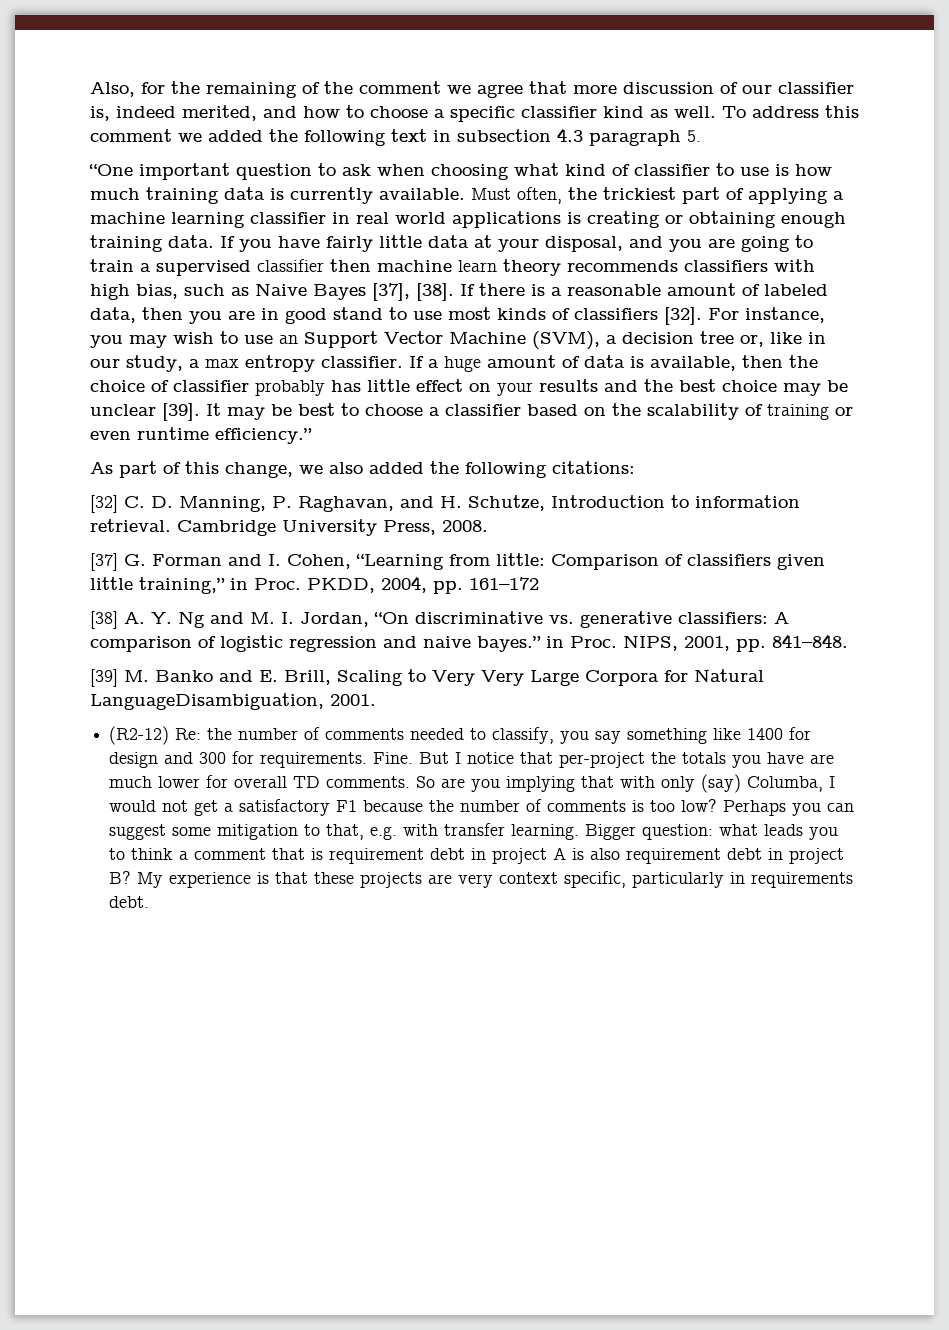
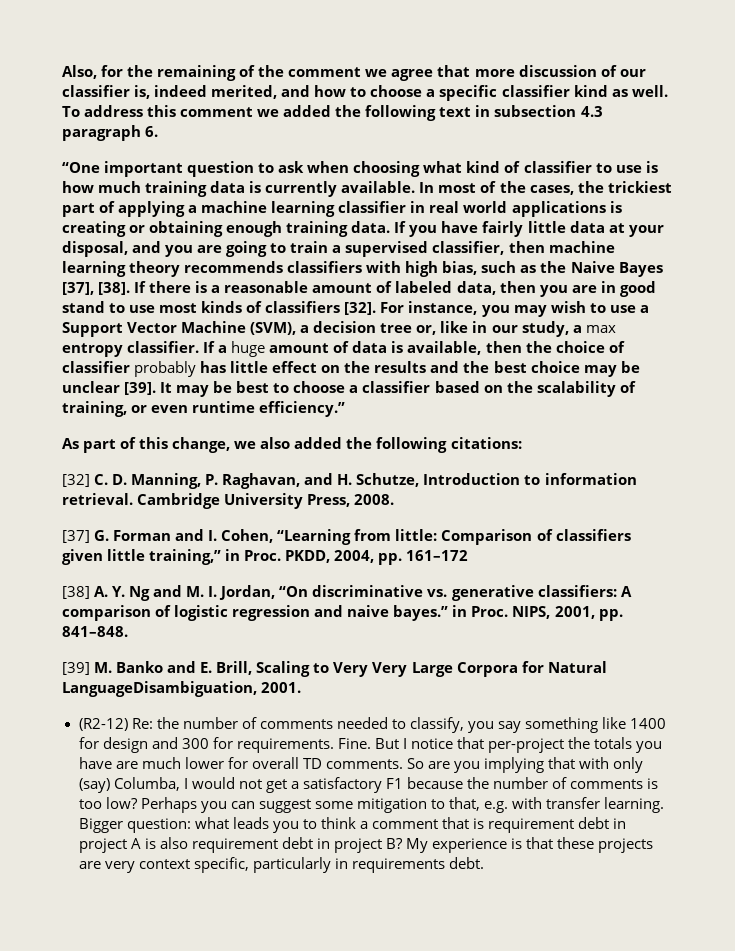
- To address this comment we added the following text in subsection 4.3 paragraph 5.
+ To address this comment we added the following text in subsection 4.3 paragraph 6.
- Must often, the trickiest part of applying a machine learning classifier in real world applications is creating or obtaining enough training data.
+ In most of the cases, the trickiest part of applying a machine learning classifier in real world applications is creating or obtaining enough training data.
- If you have fairly little data at your disposal, and you are going to train a supervised classifier then machine learn theory recommends classifiers with high bias, such as Naive Bayes [37], [38].
+ If you have fairly little data at your disposal, and you are going to train a supervised classifier, then machine learning theory recommends classifiers with high bias, such as the Naive Bayes [37], [38].
- For instance, you may wish to use an Support Vector Machine (SVM), a decision tree or, like in our study, a max entropy classifier.
+ For instance, you may wish to use a Support Vector Machine (SVM), a decision tree or, like in our study, a max entropy classifier.
- If a huge amount of data is available, then the choice of classifier probably has little effect on your results and the best choice may be unclear [39].
+ If a huge amount of data is available, then the choice of classifier probably has little effect on the results and the best choice may be unclear [39].
- It may be best to choose a classifier based on the scalability of training or even runtime efficiency.”
+ It may be best to choose a classifier based on the scalability of training, or even runtime efficiency.”

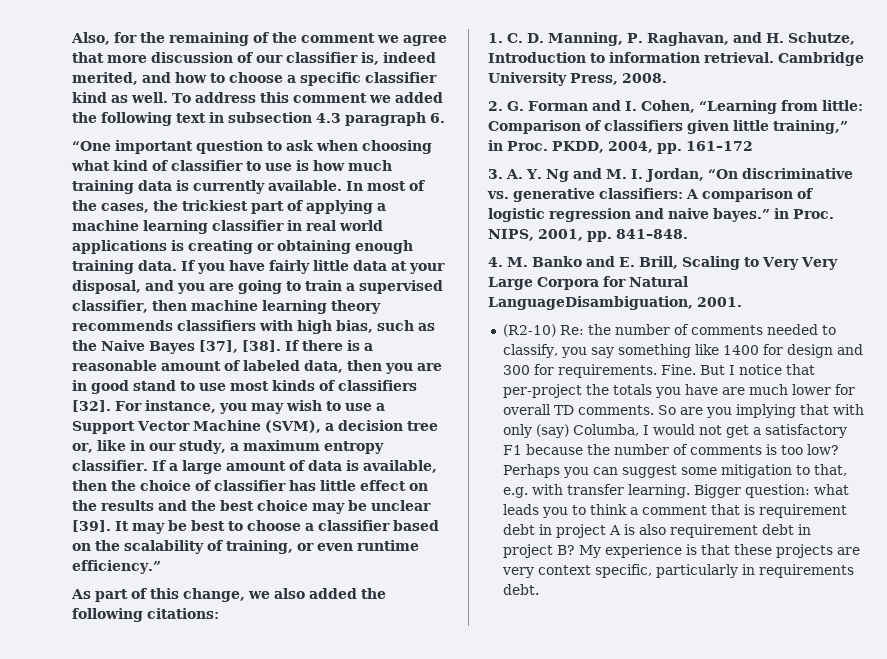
- For instance, you may wish to use a Support Vector Machine (SVM), a decision tree or, like in our study, a max entropy classifier.
+ For instance, you may wish to use a Support Vector Machine (SVM), a decision tree or, like in our study, a maximum entropy classifier.
- If a huge amount of data is available, then the choice of classifier probably has little effect on the results and the best choice may be unclear [39].
+ If a large amount of data is available, then the choice of classifier has little effect on the results and the best choice may be unclear [39].
- [32] C. D. Manning, P. Raghavan, and H. Schutze, Introduction to information retrieval.
+ 1. C. D. Manning, P. Raghavan, and H. Schutze, Introduction to information retrieval.
- [37] G. Forman and I. Cohen, “Learning from little: Comparison of classifiers given little training,” in Proc.
+ 2. G. Forman and I. Cohen, “Learning from little: Comparison of classifiers given little training,” in Proc.
- [38] A. Y. Ng and M. I. Jordan, “On discriminative vs. generative classifiers: A comparison of logistic regression and naive bayes.” in Proc.
+ 3. A. Y. Ng and M. I. Jordan, “On discriminative vs. generative classifiers: A comparison of logistic regression and naive bayes.” in Proc.
- [39] M. Banko and E. Brill, Scaling to Very Very Large Corpora for Natural LanguageDisambiguation, 2001.
+ 4. M. Banko and E. Brill, Scaling to Very Very Large Corpora for Natural LanguageDisambiguation, 2001.
- (R2-12) Re: the number of comments needed to classify, you say something like 1400 for design and 300 for requirements.
+ (R2-10) Re: the number of comments needed to classify, you say something like 1400 for design and 300 for requirements.

